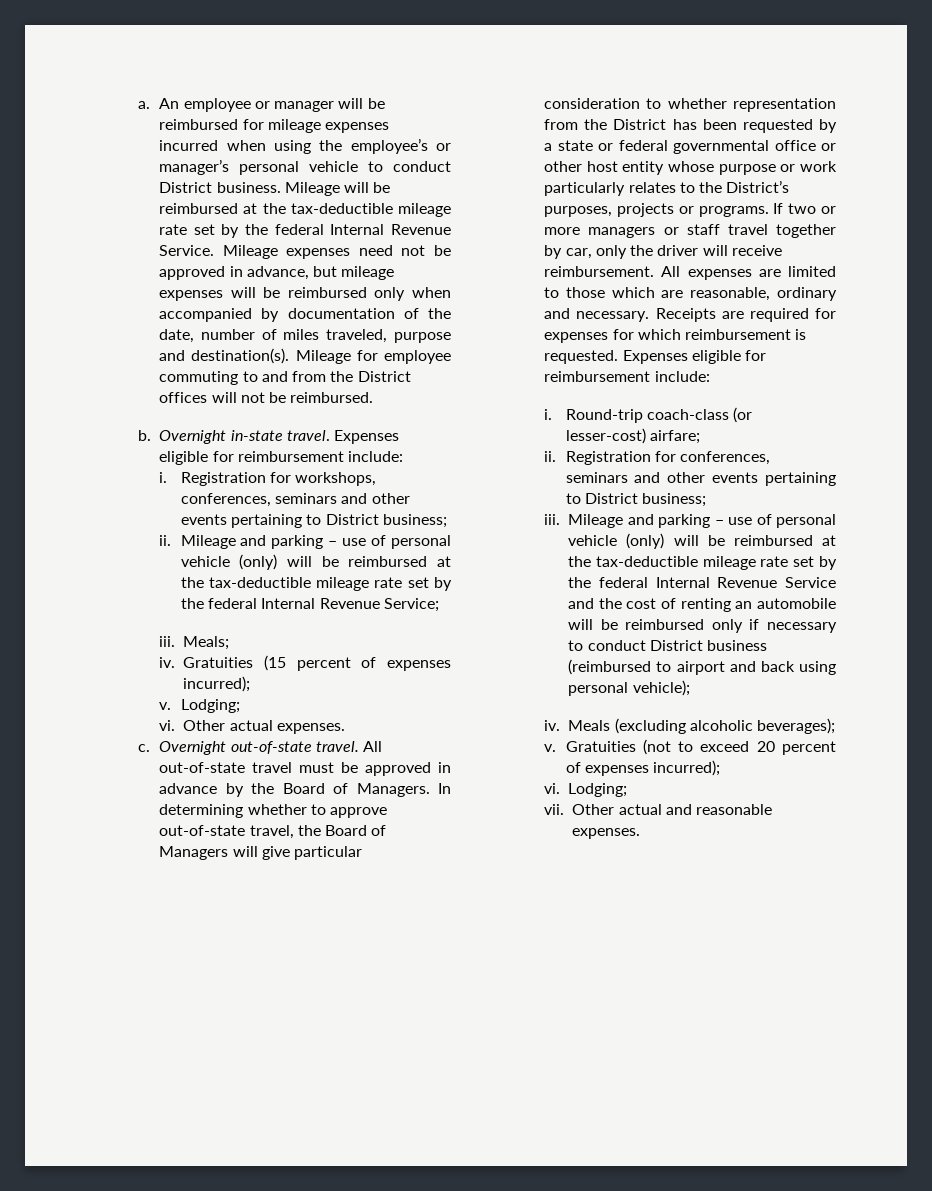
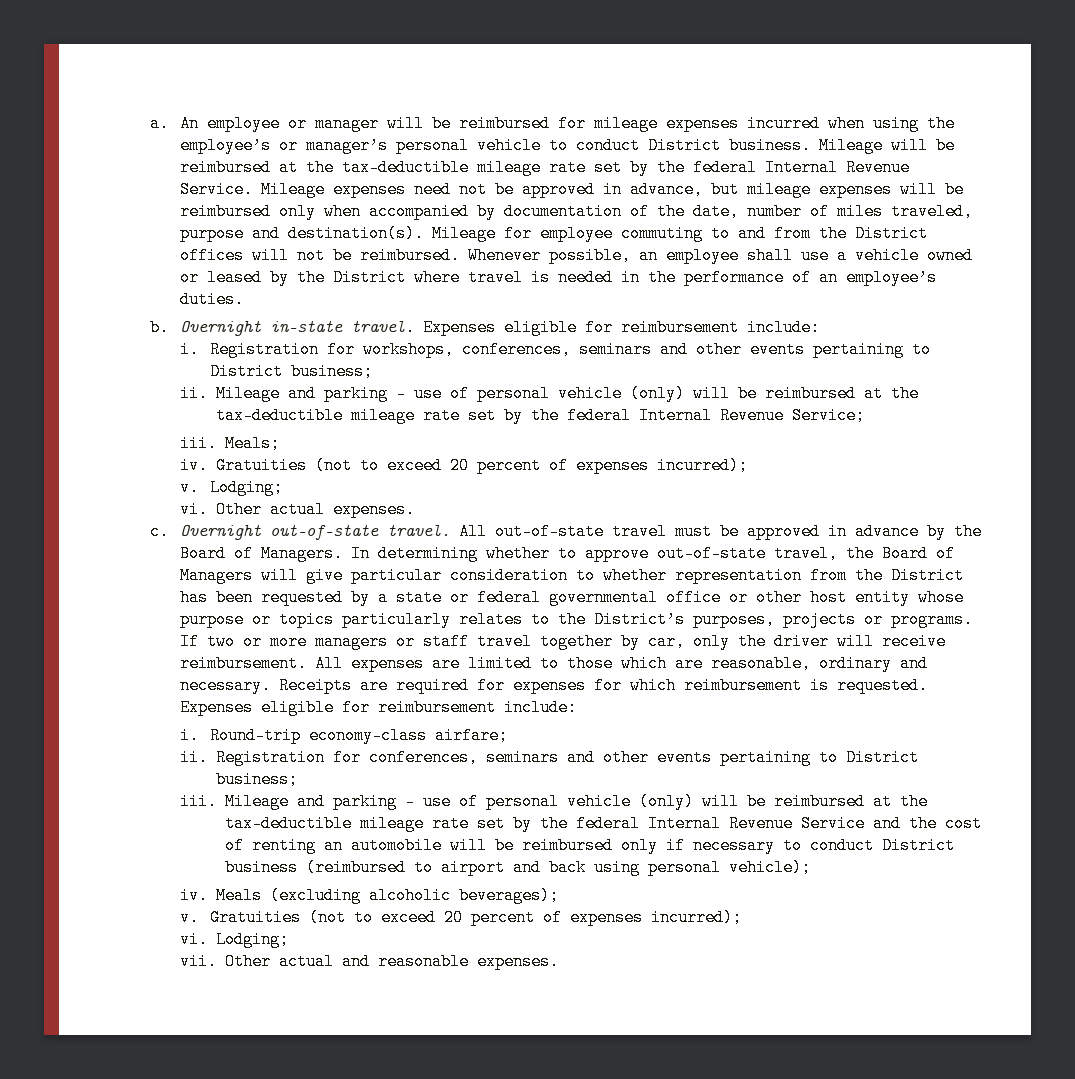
+ Whenever possible, an employee shall use a vehicle owned or leased by the District where travel is needed in the performance of an employee’s duties.
- iv. Gratuities (15 percent of expenses incurred);
+ iv. Gratuities (not to exceed 20 percent of expenses incurred);
- In determining whether to approve out-of-state travel, the Board of Managers will give particular consideration to whether representation from the District has been requested by a state or federal governmental office or other host entity whose purpose or work particularly relates to the District’s purposes, projects or programs.
+ In determining whether to approve out-of-state travel, the Board of Managers will give particular consideration to whether representation from the District has been requested by a state or federal governmental office or other host entity whose purpose or topics particularly relates to the District’s purposes, projects or programs.
- Round-trip coach-class (or lesser-cost) airfare;
+ Round-trip economy-class airfare;

